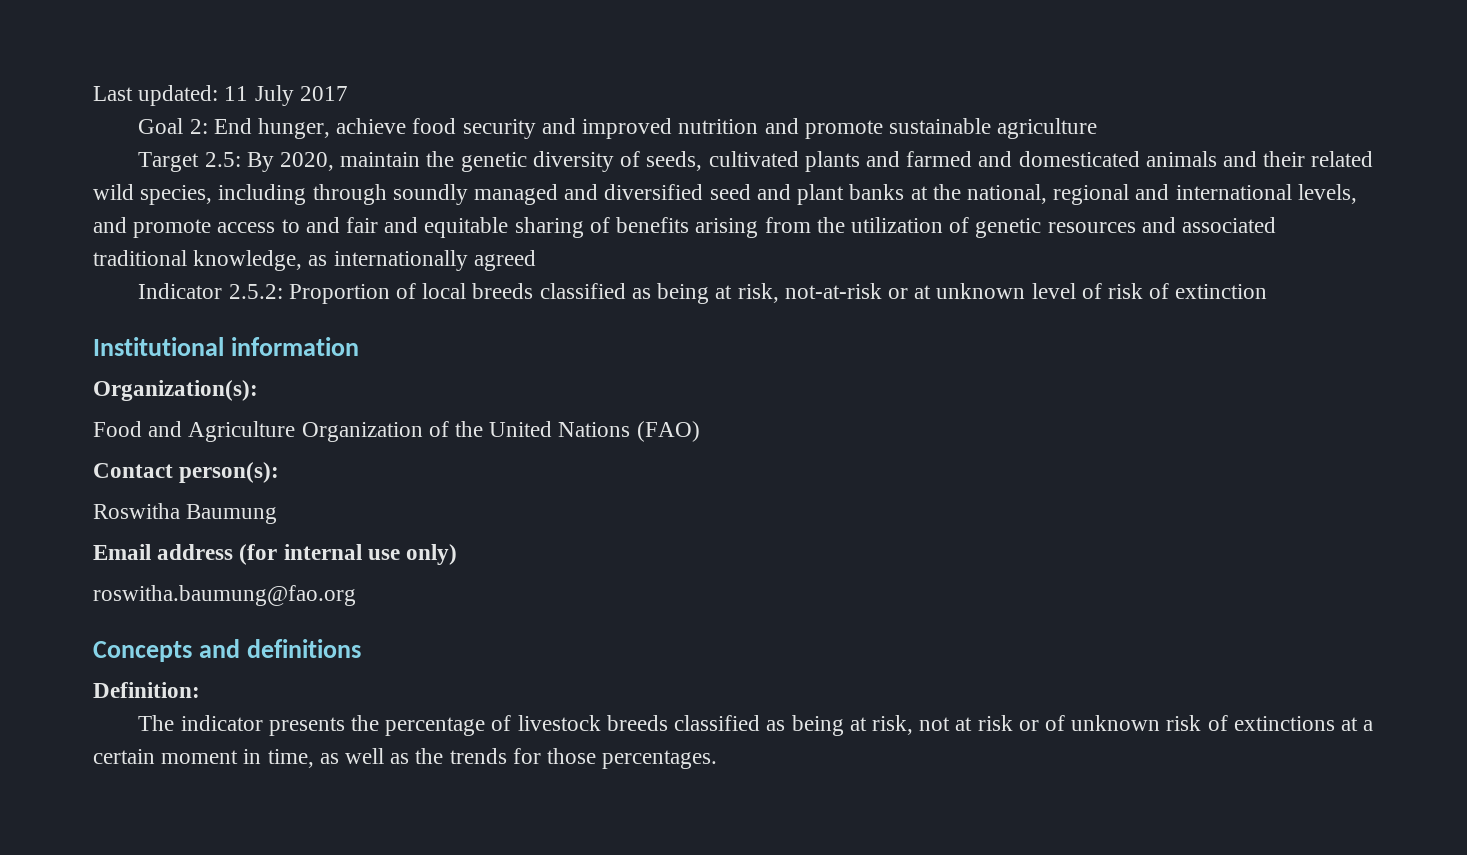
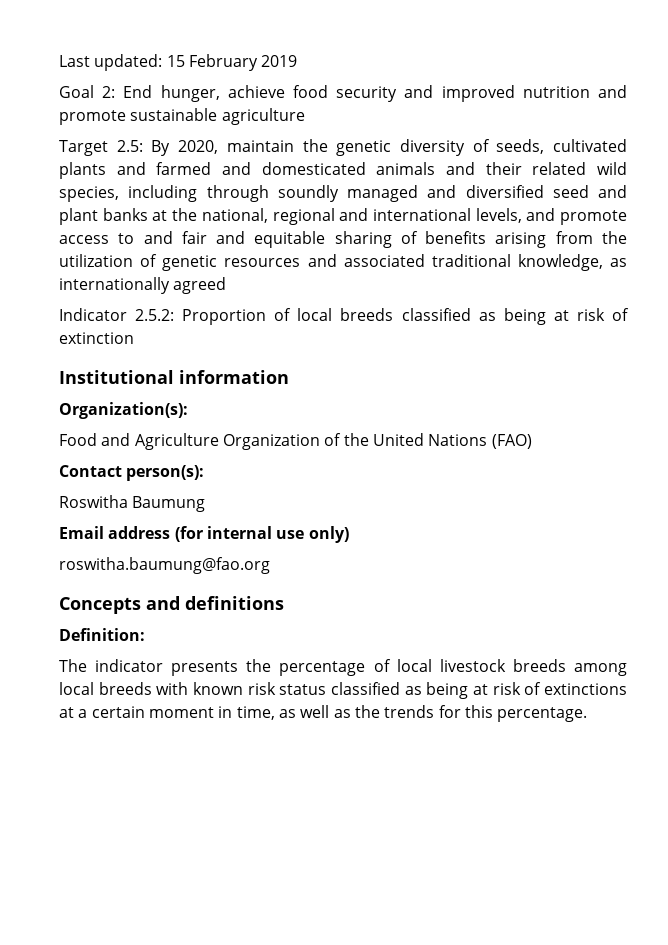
- Last updated: 11 July 2017
+ Last updated: 15 February 2019
- Indicator 2.5.2: Proportion of local breeds classified as being at risk, not-at-risk or at unknown level of risk of extinction
+ Indicator 2.5.2: Proportion of local breeds classified as being at risk of extinction
- The indicator presents the percentage of livestock breeds classified as being at risk, not at risk or of unknown risk of extinctions at a certain moment in time, as well as the trends for those percentages.
+ The indicator presents the percentage of local livestock breeds among local breeds with known risk status classified as being at risk of extinctions at a certain moment in time, as well as the trends for this percentage.

